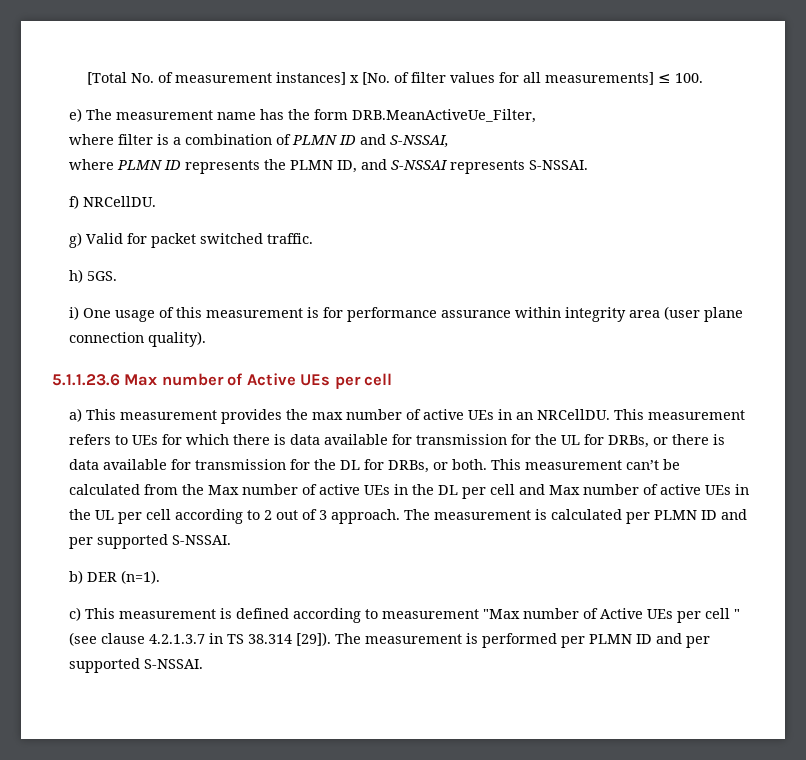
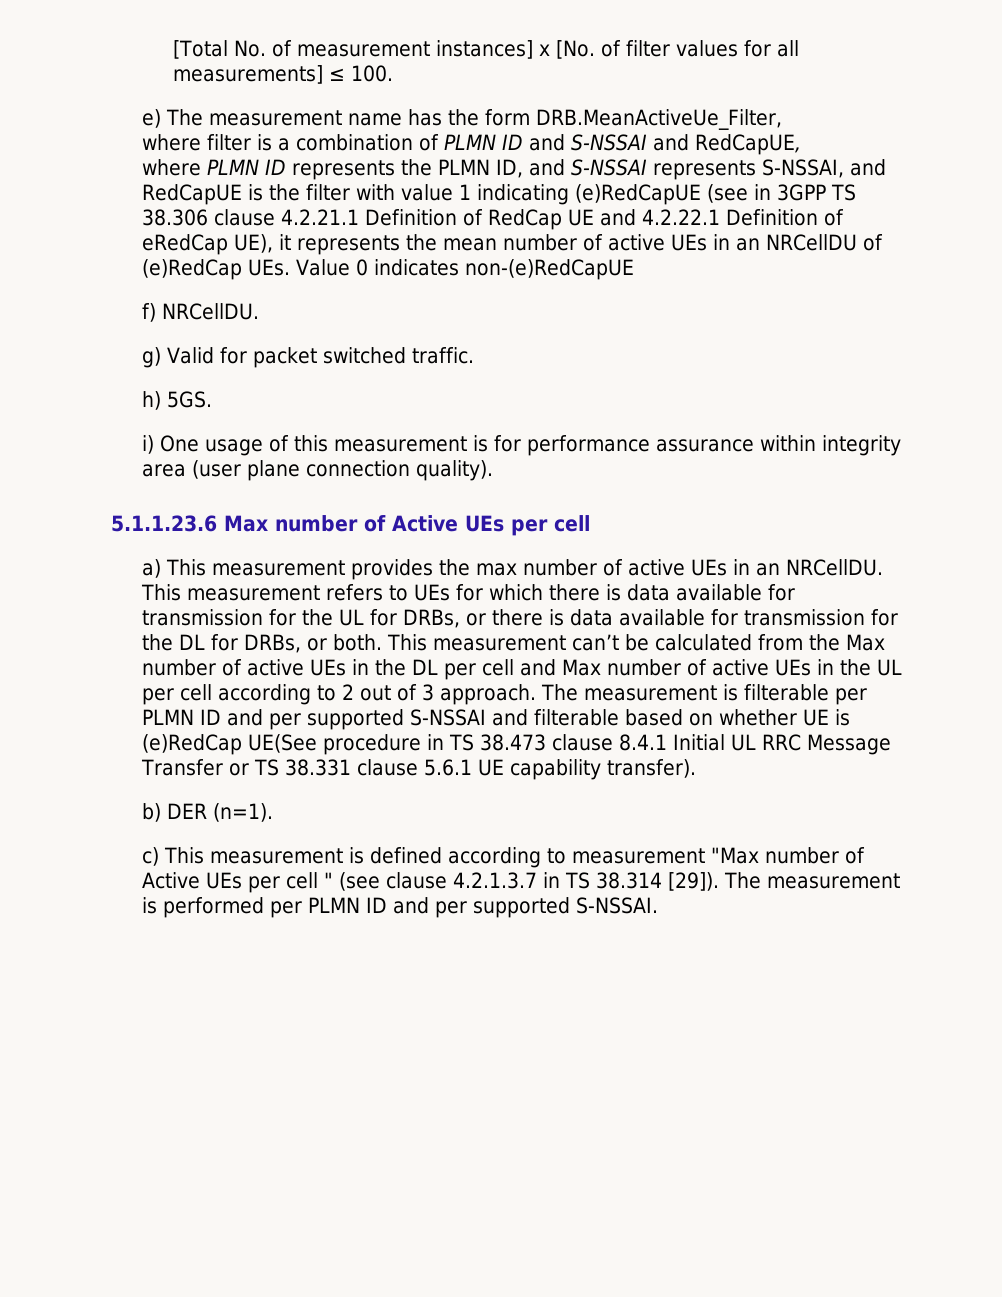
- where filter is a combination of PLMN ID and S-NSSAI,
+ where filter is a combination of PLMN ID and S-NSSAI and RedCapUE,
- where PLMN ID represents the PLMN ID, and S-NSSAI represents S-NSSAI.
+ where PLMN ID represents the PLMN ID, and S-NSSAI represents S-NSSAI, and RedCapUE is the filter with value 1 indicating (e)RedCapUE (see in 3GPP TS 38.306 clause 4.2.21.1 Definition of RedCap UE and 4.2.22.1 Definition of eRedCap UE), it represents the mean number of active UEs in an NRCellDU of (e)RedCap UEs. Value 0 indicates non-(e)RedCapUE
- The measurement is calculated per PLMN ID and per supported S-NSSAI.
+ The measurement is filterable per PLMN ID and per supported S-NSSAI and filterable based on whether UE is (e)RedCap UE(See procedure in TS 38.473 clause 8.4.1 Initial UL RRC Message Transfer or TS 38.331 clause 5.6.1 UE capability transfer).

